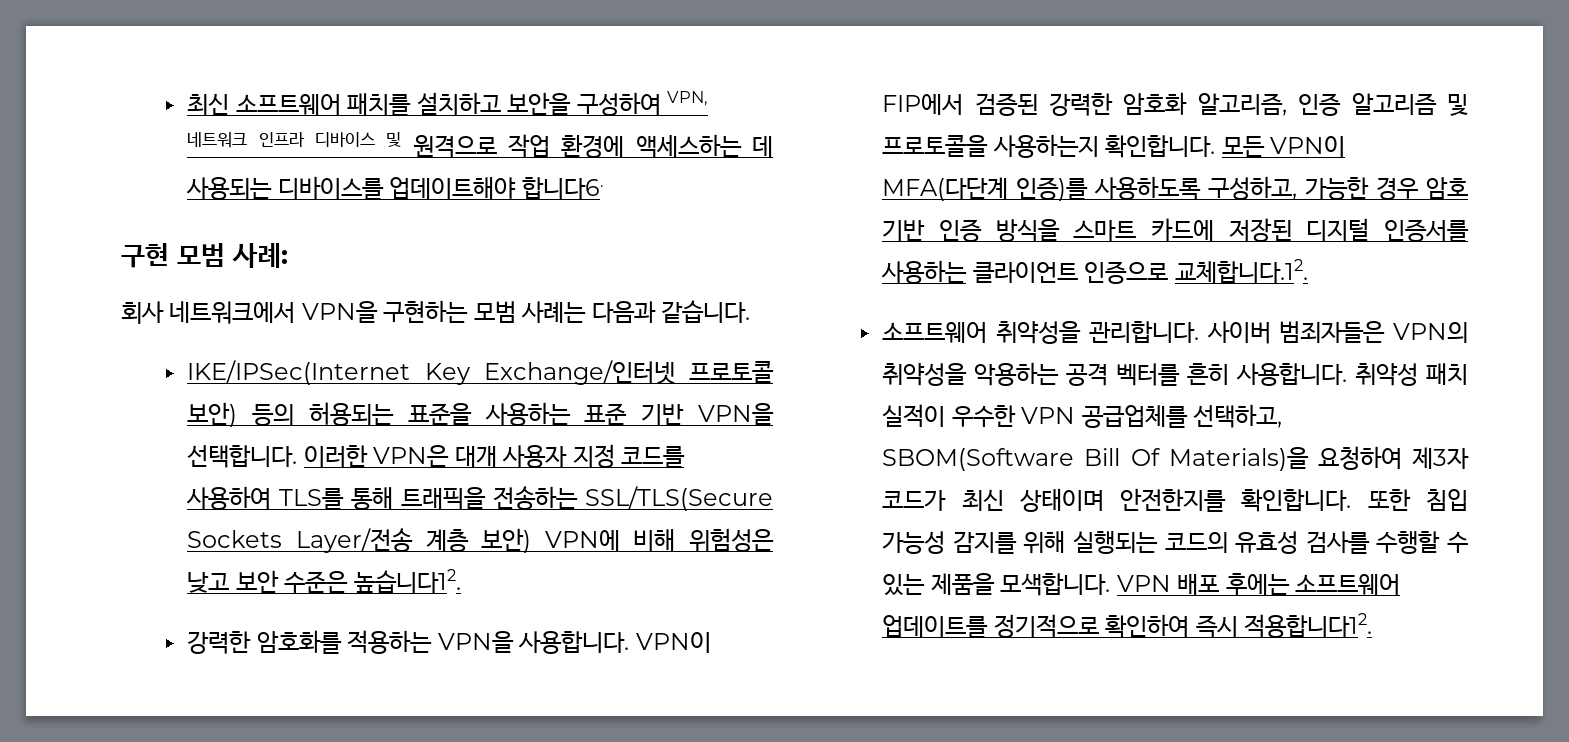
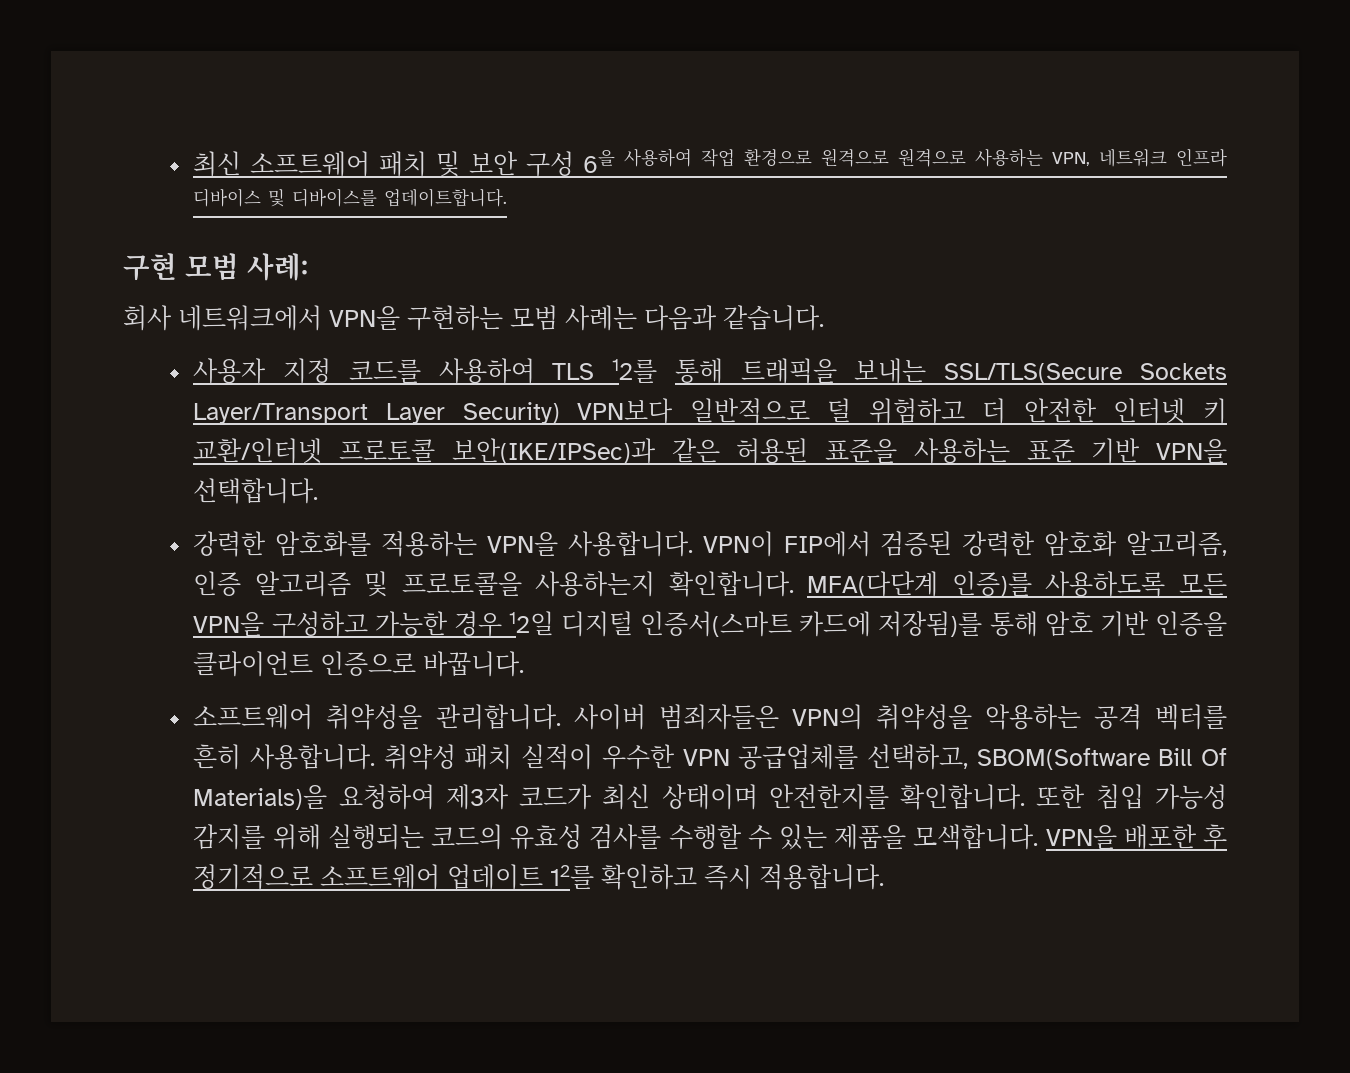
- 최신 소프트웨어 패치를 설치하고 보안을 구성하여 VPN, 네트워크 인프라 디바이스 및 원격으로 작업 환경에 액세스하는 데 사용되는 디바이스를 업데이트해야 합니다6.
+ 최신 소프트웨어 패치 및 보안 구성 6을 사용하여 작업 환경으로 원격으로 원격으로 사용하는 VPN, 네트워크 인프라 디바이스 및 디바이스를 업데이트합니다.
- IKE/IPSec(Internet Key Exchange/인터넷 프로토콜 보안) 등의 허용되는 표준을 사용하는 표준 기반 VPN을 선택합니다. 이러한 VPN은 대개 사용자 지정 코드를 사용하여 TLS를 통해 트래픽을 전송하는 SSL/TLS(Secure Sockets Layer/전송 계층 보안) VPN에 비해 위험성은 낮고 보안 수준은 높습니다12.
+ 사용자 지정 코드를 사용하여 TLS 12를 통해 트래픽을 보내는 SSL/TLS(Secure Sockets Layer/Transport Layer Security) VPN보다 일반적으로 덜 위험하고 더 안전한 인터넷 키 교환/인터넷 프로토콜 보안(IKE/IPSec)과 같은 허용된 표준을 사용하는 표준 기반 VPN을 선택합니다.
- 모든 VPN이 MFA(다단계 인증)를 사용하도록 구성하고, 가능한 경우 암호 기반 인증 방식을 스마트 카드에 저장된 디지털 인증서를 사용하는 클라이언트 인증으로 교체합니다.12.
+ MFA(다단계 인증)를 사용하도록 모든 VPN을 구성하고 가능한 경우 12일 디지털 인증서(스마트 카드에 저장됨)를 통해 암호 기반 인증을 클라이언트 인증으로 바꿉니다.
- VPN 배포 후에는 소프트웨어 업데이트를 정기적으로 확인하여 즉시 적용합니다12.
+ VPN을 배포한 후 정기적으로 소프트웨어 업데이트 12를 확인하고 즉시 적용합니다.

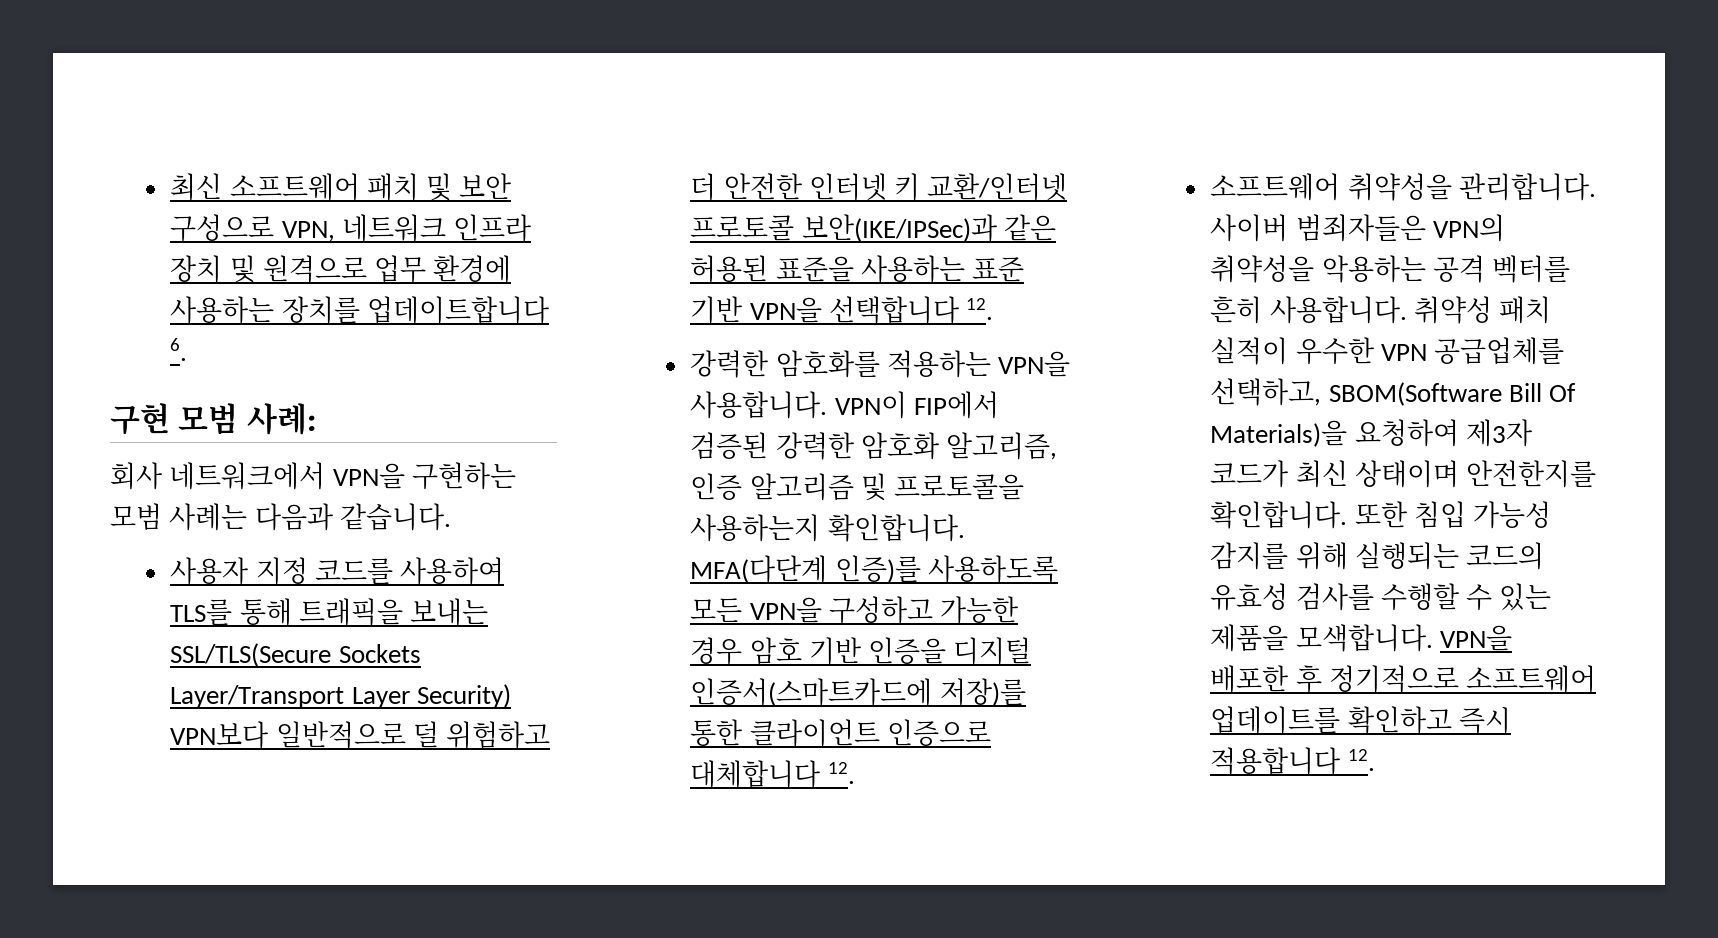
- 최신 소프트웨어 패치 및 보안 구성 6을 사용하여 작업 환경으로 원격으로 원격으로 사용하는 VPN, 네트워크 인프라 디바이스 및 디바이스를 업데이트합니다.
+ 최신 소프트웨어 패치 및 보안 구성으로 VPN, 네트워크 인프라 장치 및 원격으로 업무 환경에 사용하는 장치를 업데이트합니다 6.
- 사용자 지정 코드를 사용하여 TLS 12를 통해 트래픽을 보내는 SSL/TLS(Secure Sockets Layer/Transport Layer Security) VPN보다 일반적으로 덜 위험하고 더 안전한 인터넷 키 교환/인터넷 프로토콜 보안(IKE/IPSec)과 같은 허용된 표준을 사용하는 표준 기반 VPN을 선택합니다.
+ 사용자 지정 코드를 사용하여 TLS를 통해 트래픽을 보내는 SSL/TLS(Secure Sockets Layer/Transport Layer Security) VPN보다 일반적으로 덜 위험하고 더 안전한 인터넷 키 교환/인터넷 프로토콜 보안(IKE/IPSec)과 같은 허용된 표준을 사용하는 표준 기반 VPN을 선택합니다 12.
- MFA(다단계 인증)를 사용하도록 모든 VPN을 구성하고 가능한 경우 12일 디지털 인증서(스마트 카드에 저장됨)를 통해 암호 기반 인증을 클라이언트 인증으로 바꿉니다.
+ MFA(다단계 인증)를 사용하도록 모든 VPN을 구성하고 가능한 경우 암호 기반 인증을 디지털 인증서(스마트카드에 저장)를 통한 클라이언트 인증으로 대체합니다 12.
- VPN을 배포한 후 정기적으로 소프트웨어 업데이트 12를 확인하고 즉시 적용합니다.
+ VPN을 배포한 후 정기적으로 소프트웨어 업데이트를 확인하고 즉시 적용합니다 12.

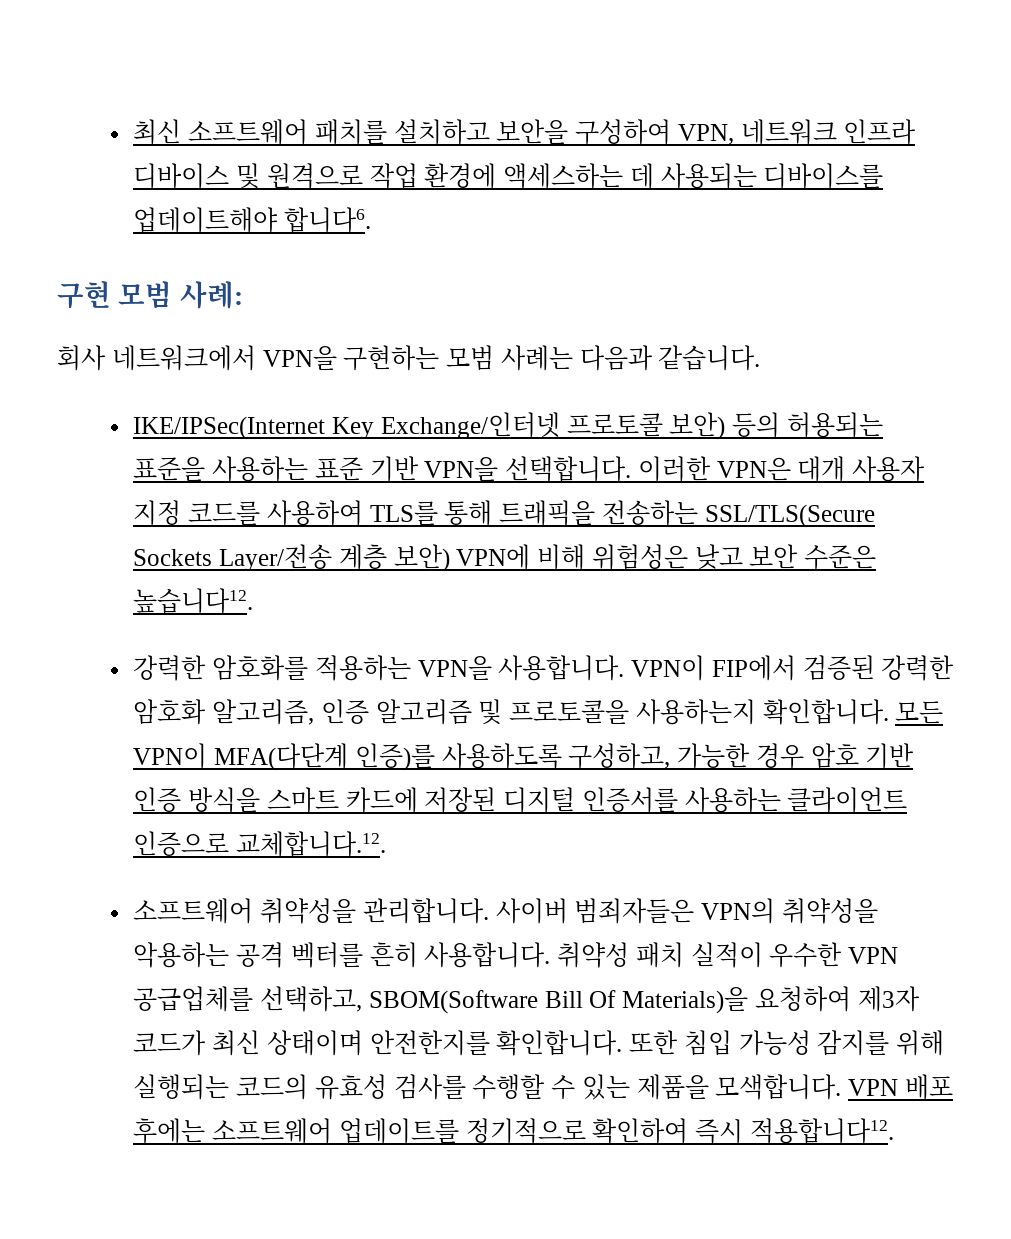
- 최신 소프트웨어 패치 및 보안 구성으로 VPN, 네트워크 인프라 장치 및 원격으로 업무 환경에 사용하는 장치를 업데이트합니다 6.
+ 최신 소프트웨어 패치를 설치하고 보안을 구성하여 VPN, 네트워크 인프라 디바이스 및 원격으로 작업 환경에 액세스하는 데 사용되는 디바이스를 업데이트해야 합니다6.
- 사용자 지정 코드를 사용하여 TLS를 통해 트래픽을 보내는 SSL/TLS(Secure Sockets Layer/Transport Layer Security) VPN보다 일반적으로 덜 위험하고 더 안전한 인터넷 키 교환/인터넷 프로토콜 보안(IKE/IPSec)과 같은 허용된 표준을 사용하는 표준 기반 VPN을 선택합니다 12.
+ IKE/IPSec(Internet Key Exchange/인터넷 프로토콜 보안) 등의 허용되는 표준을 사용하는 표준 기반 VPN을 선택합니다. 이러한 VPN은 대개 사용자 지정 코드를 사용하여 TLS를 통해 트래픽을 전송하는 SSL/TLS(Secure Sockets Layer/전송 계층 보안) VPN에 비해 위험성은 낮고 보안 수준은 높습니다12.
- MFA(다단계 인증)를 사용하도록 모든 VPN을 구성하고 가능한 경우 암호 기반 인증을 디지털 인증서(스마트카드에 저장)를 통한 클라이언트 인증으로 대체합니다 12.
+ 모든 VPN이 MFA(다단계 인증)를 사용하도록 구성하고, 가능한 경우 암호 기반 인증 방식을 스마트 카드에 저장된 디지털 인증서를 사용하는 클라이언트 인증으로 교체합니다.12.
- VPN을 배포한 후 정기적으로 소프트웨어 업데이트를 확인하고 즉시 적용합니다 12.
+ VPN 배포 후에는 소프트웨어 업데이트를 정기적으로 확인하여 즉시 적용합니다12.

